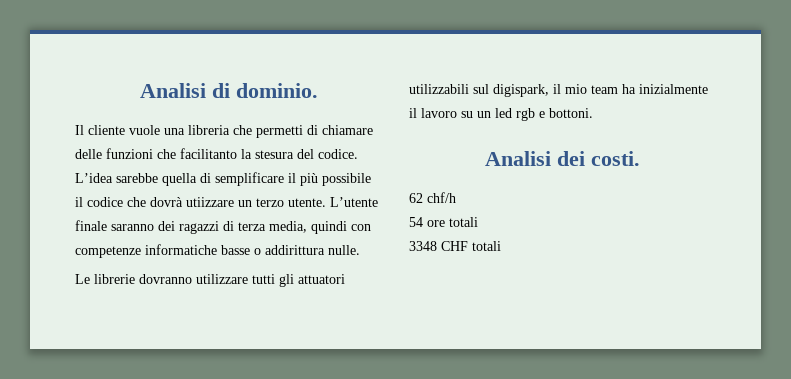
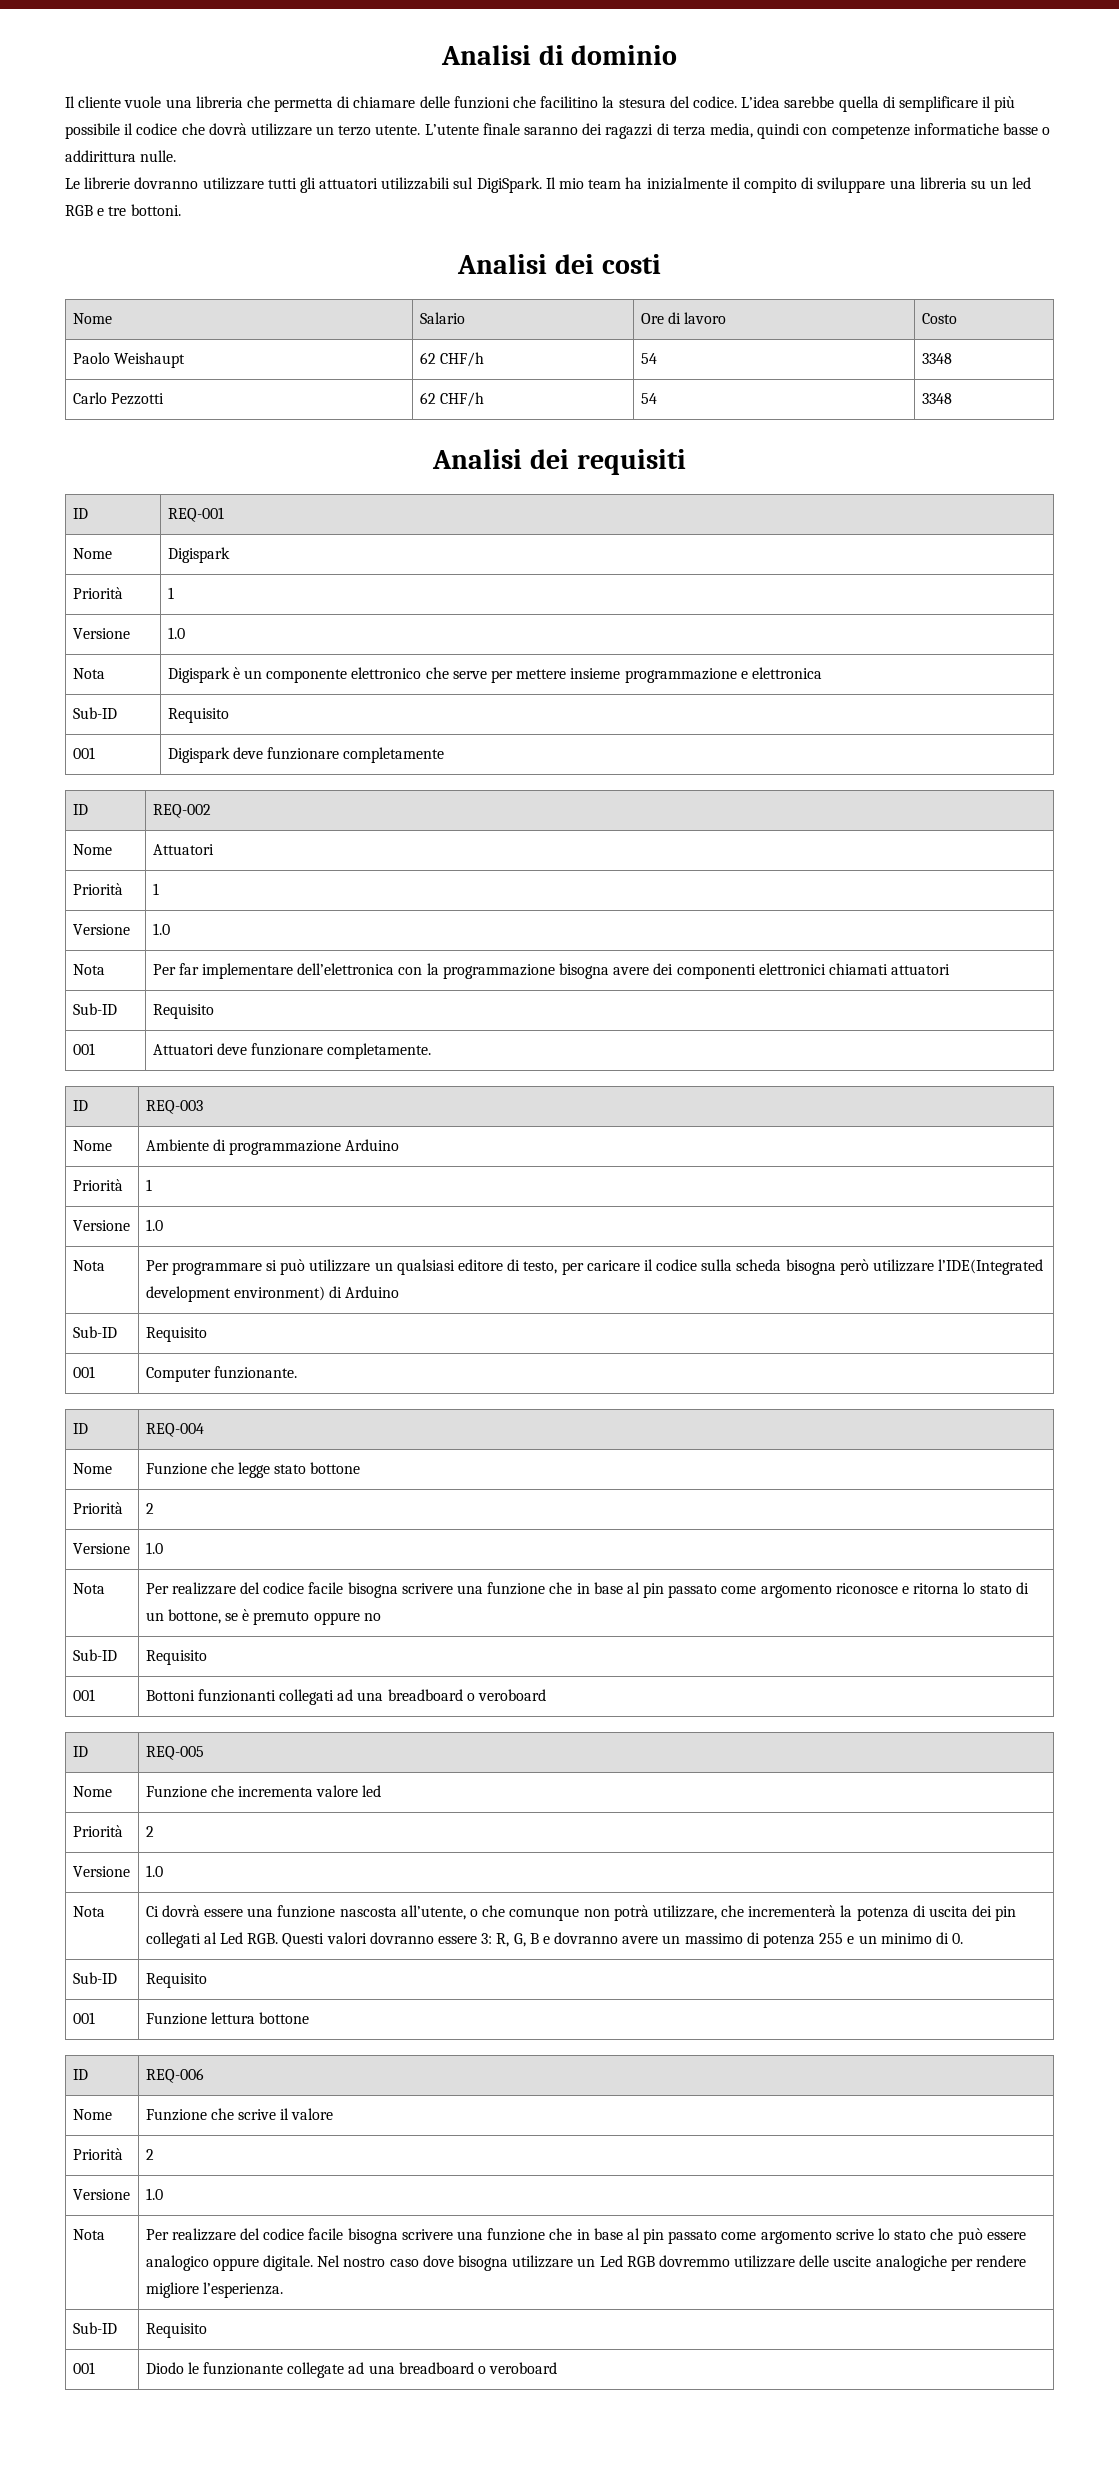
- Analisi di dominio.
+ Analisi di dominio
- Il cliente vuole una libreria che permetti di chiamare delle funzioni che facilitanto la stesura del codice.
+ Il cliente vuole una libreria che permetta di chiamare delle funzioni che facilitino la stesura del codice.
- L’idea sarebbe quella di semplificare il più possibile il codice che dovrà utiizzare un terzo utente.
+ L’idea sarebbe quella di semplificare il più possibile il codice che dovrà utilizzare un terzo utente.
- Le librerie dovranno utilizzare tutti gli attuatori utilizzabili sul digispark, il mio team ha inizialmente il lavoro su un led rgb e bottoni.
- Analisi dei costi.
- 62 chf/h
- 54 ore totali
- 3348 CHF totali
+ Le librerie dovranno utilizzare tutti gli attuatori utilizzabili sul DigiSpark. Il mio team ha inizialmente il compito di sviluppare una libreria su un led RGB e tre bottoni.
+ Analisi dei costi
+ Nome | Salario | Ore di lavoro | Costo
+ Paolo Weishaupt | 62 CHF/h | 54 | 3348
+ Carlo Pezzotti | 62 CHF/h | 54 | 3348
+ Analisi dei requisiti
+ ID | REQ-001
+ Nome | Digispark
+ Priorità | 1
+ Versione | 1.0
+ Nota | Digispark è un componente elettronico che serve per mettere insieme programmazione e elettronica
+ Sub-ID | Requisito
+ 001 | Digispark deve funzionare completamente
+ ID | REQ-002
+ Nome | Attuatori
+ Priorità | 1
+ Versione | 1.0
+ Nota | Per far implementare dell’elettronica con la programmazione bisogna avere dei componenti elettronici chiamati attuatori
+ Sub-ID | Requisito
+ 001 | Attuatori deve funzionare completamente.
+ ID | REQ-003
+ Nome | Ambiente di programmazione Arduino
+ Priorità | 1
+ Versione | 1.0
+ Nota | Per programmare si può utilizzare un qualsiasi editore di testo, per caricare il codice sulla scheda bisogna però utilizzare l’IDE(Integrated development environment) di Arduino
+ Sub-ID | Requisito
+ 001 | Computer funzionante.
+ ID | REQ-004
+ Nome | Funzione che legge stato bottone
+ Priorità | 2
+ Versione | 1.0
+ Nota | Per realizzare del codice facile bisogna scrivere una funzione che in base al pin passato come argomento riconosce e ritorna lo stato di un bottone, se è premuto oppure no
+ Sub-ID | Requisito
+ 001 | Bottoni funzionanti collegati ad una breadboard o veroboard
+ ID | REQ-005
+ Nome | Funzione che incrementa valore led
+ Priorità | 2
+ Versione | 1.0
+ Nota | Ci dovrà essere una funzione nascosta all’utente, o che comunque non potrà utilizzare, che incrementerà la potenza di uscita dei pin collegati al Led RGB. Questi valori dovranno essere 3: R, G, B e dovranno avere un massimo di potenza 255 e un minimo di 0.
+ Sub-ID | Requisito
+ 001 | Funzione lettura bottone
+ ID | REQ-006
+ Nome | Funzione che scrive il valore
+ Priorità | 2
+ Versione | 1.0
+ Nota | Per realizzare del codice facile bisogna scrivere una funzione che in base al pin passato come argomento scrive lo stato che può essere analogico oppure digitale. Nel nostro caso dove bisogna utilizzare un Led RGB dovremmo utilizzare delle uscite analogiche per rendere migliore l’esperienza.
+ Sub-ID | Requisito
+ 001 | Diodo le funzionante collegate ad una breadboard o veroboard

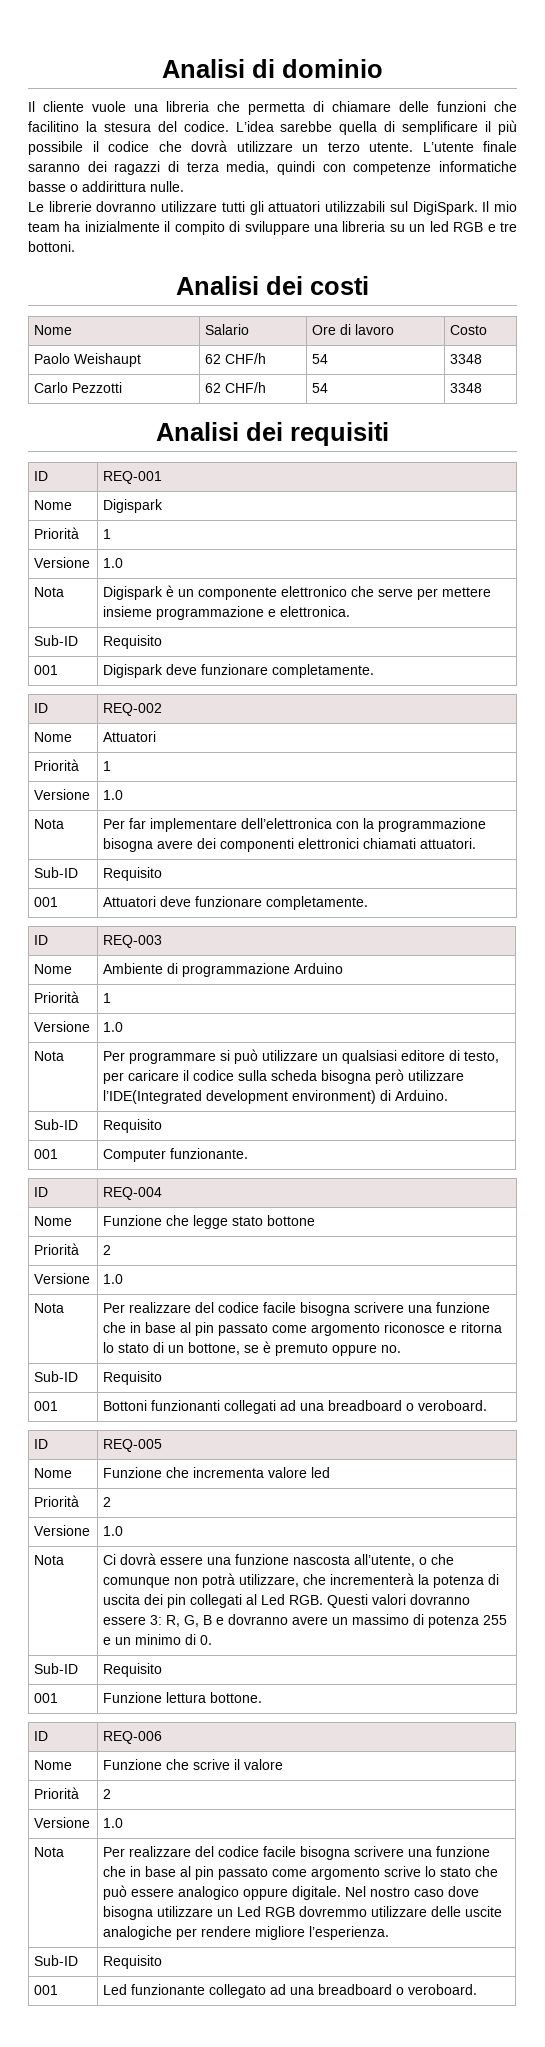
- Nota | Digispark è un componente elettronico che serve per mettere insieme programmazione e elettronica
+ Nota | Digispark è un componente elettronico che serve per mettere insieme programmazione e elettronica.
- 001 | Digispark deve funzionare completamente
+ 001 | Digispark deve funzionare completamente.
- Nota | Per far implementare dell’elettronica con la programmazione bisogna avere dei componenti elettronici chiamati attuatori
+ Nota | Per far implementare dell’elettronica con la programmazione bisogna avere dei componenti elettronici chiamati attuatori.
- Nota | Per programmare si può utilizzare un qualsiasi editore di testo, per caricare il codice sulla scheda bisogna però utilizzare l’IDE(Integrated development environment) di Arduino
+ Nota | Per programmare si può utilizzare un qualsiasi editore di testo, per caricare il codice sulla scheda bisogna però utilizzare l’IDE(Integrated development environment) di Arduino.
- Nota | Per realizzare del codice facile bisogna scrivere una funzione che in base al pin passato come argomento riconosce e ritorna lo stato di un bottone, se è premuto oppure no
+ Nota | Per realizzare del codice facile bisogna scrivere una funzione che in base al pin passato come argomento riconosce e ritorna lo stato di un bottone, se è premuto oppure no.
- 001 | Bottoni funzionanti collegati ad una breadboard o veroboard
+ 001 | Bottoni funzionanti collegati ad una breadboard o veroboard.
- 001 | Funzione lettura bottone
+ 001 | Funzione lettura bottone.
- 001 | Diodo le funzionante collegate ad una breadboard o veroboard
+ 001 | Led funzionante collegato ad una breadboard o veroboard.

